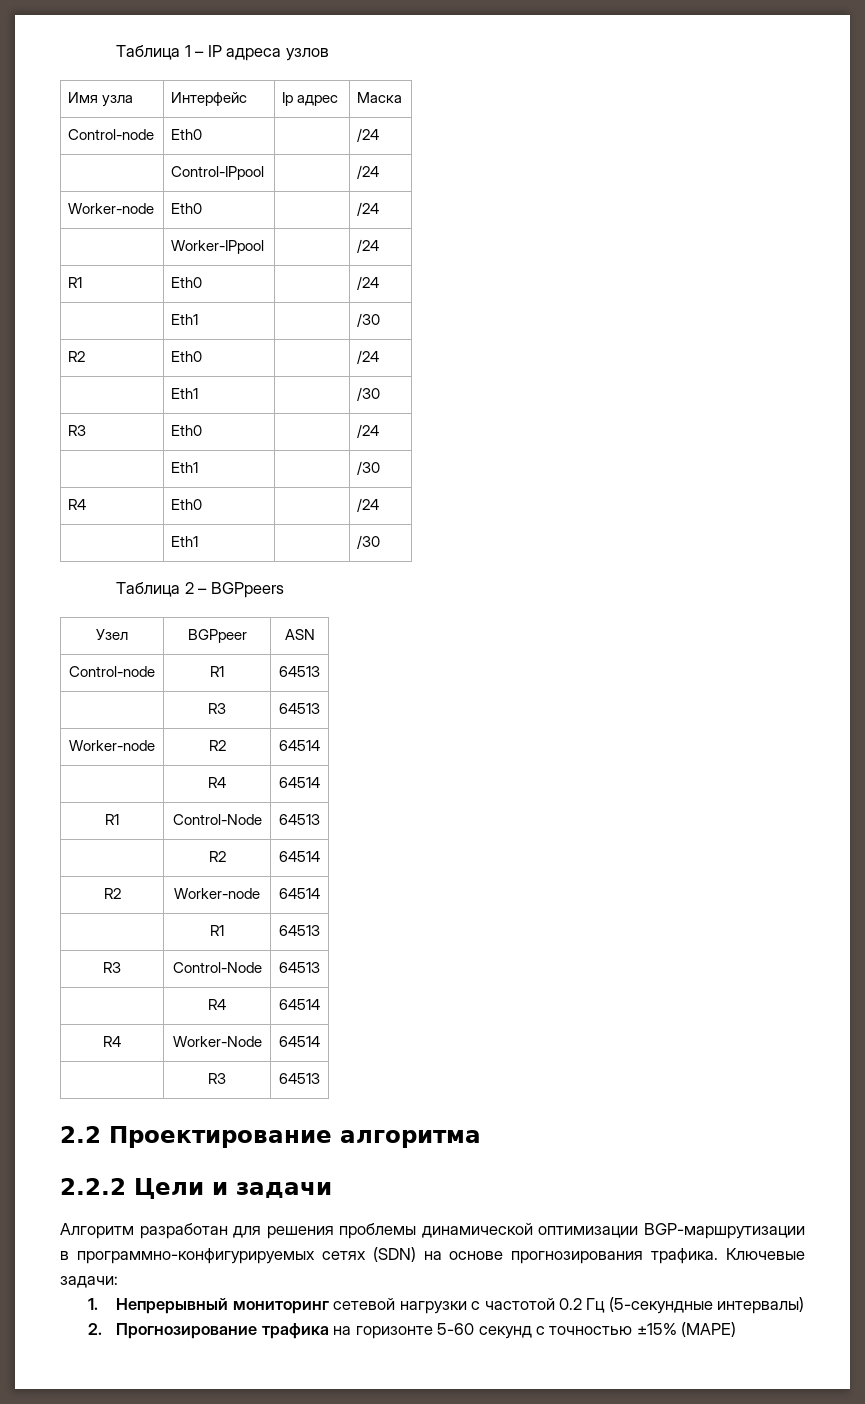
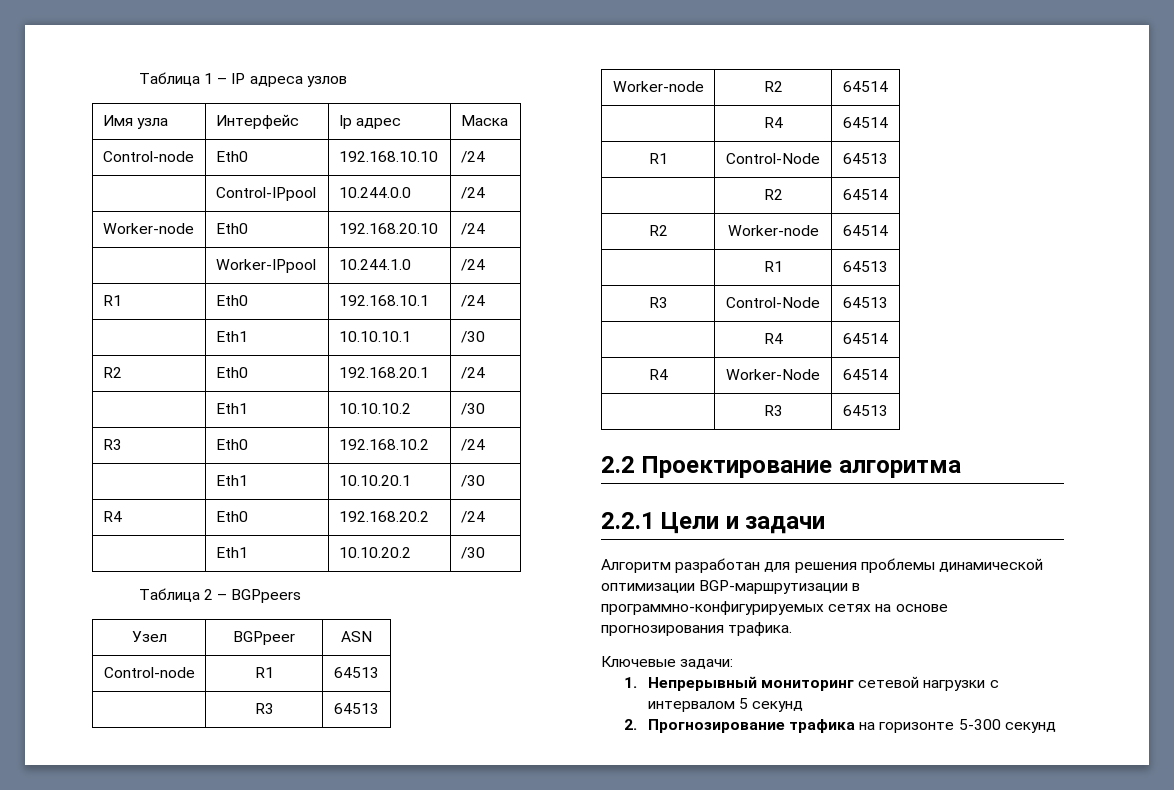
- Control-node | Eth0 | | /24
+ Control-node | Eth0 | 192.168.10.10 | /24
- | Control-IPpool | | /24
+ | Control-IPpool | 10.244.0.0 | /24
- Worker-node | Eth0 | | /24
+ Worker-node | Eth0 | 192.168.20.10 | /24
- | Worker-IPpool | | /24
+ | Worker-IPpool | 10.244.1.0 | /24
- R1 | Eth0 | | /24
- | Eth1 | | /30
+ R1 | Eth0 | 192.168.10.1 | /24
+ | Eth1 | 10.10.10.1 | /30
- R2 | Eth0 | | /24
- | Eth1 | | /30
+ R2 | Eth0 | 192.168.20.1 | /24
+ | Eth1 | 10.10.10.2 | /30
- R3 | Eth0 | | /24
- | Eth1 | | /30
+ R3 | Eth0 | 192.168.10.2 | /24
+ | Eth1 | 10.10.20.1 | /30
- R4 | Eth0 | | /24
- | Eth1 | | /30
+ R4 | Eth0 | 192.168.20.2 | /24
+ | Eth1 | 10.10.20.2 | /30
- 2.2.2 Цели и задачи
+ 2.2.1 Цели и задачи
- Алгоритм разработан для решения проблемы динамической оптимизации BGP-маршрутизации в программно-конфигурируемых сетях (SDN) на основе прогнозирования трафика. Ключевые задачи:
+ Алгоритм разработан для решения проблемы динамической оптимизации BGP-маршрутизации в программно-конфигурируемых сетях на основе прогнозирования трафика.
+ Ключевые задачи:
- 1. Непрерывный мониторинг сетевой нагрузки с частотой 0.2 Гц (5-секундные интервалы)
+ 1. Непрерывный мониторинг сетевой нагрузки с интервалом 5 секунд
- 2. Прогнозирование трафика на горизонте 5-60 секунд с точностью ±15% (MAPE)
+ 2. Прогнозирование трафика на горизонте 5-300 секунд

